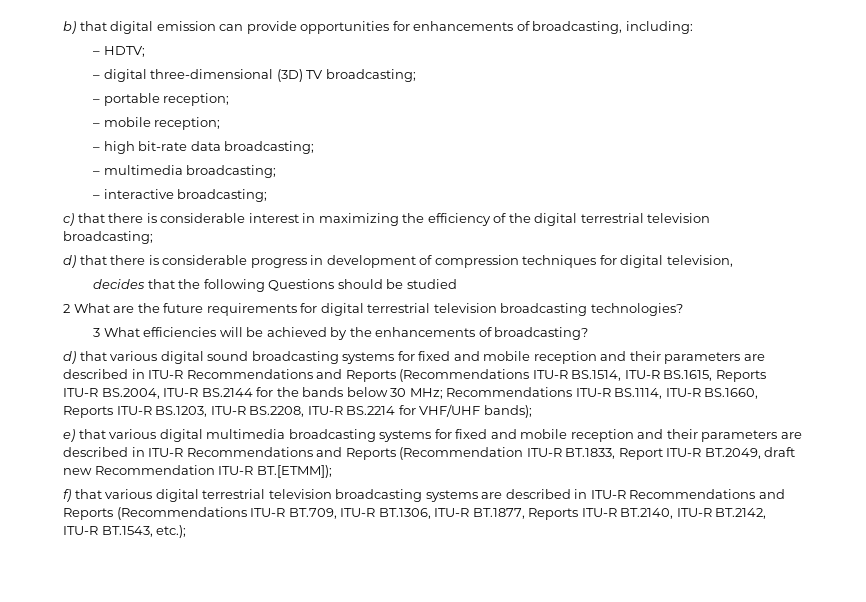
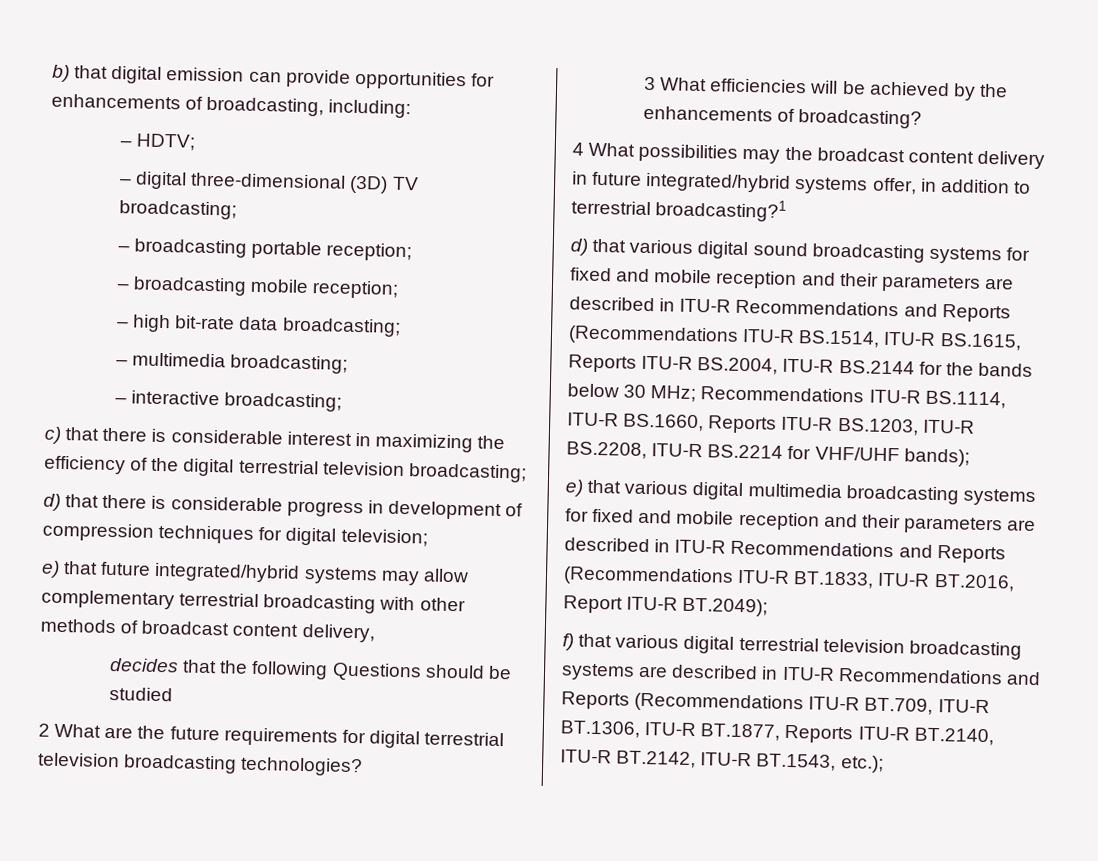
- – portable reception;
+ – broadcasting portable reception;
- – mobile reception;
+ – broadcasting mobile reception;
- d) that there is considerable progress in development of compression techniques for digital television,
+ d) that there is considerable progress in development of compression techniques for digital television;
+ e) that future integrated/hybrid systems may allow complementary terrestrial broadcasting with other methods of broadcast content delivery,
+ 4 What possibilities may the broadcast content delivery in future integrated/hybrid systems offer, in addition to terrestrial broadcasting?1
- e) that various digital multimedia broadcasting systems for fixed and mobile reception and their parameters are described in ITU-R Recommendations and Reports (Recommendation ITU-R BT.1833, Report ITU-R BT.2049, draft new Recommendation ITU-R BT.[ETMM]);
+ e) that various digital multimedia broadcasting systems for fixed and mobile reception and their parameters are described in ITU-R Recommendations and Reports (Recommendations ITU-R BT.1833, ITU-R BT.2016, Report ITU-R BT.2049);

